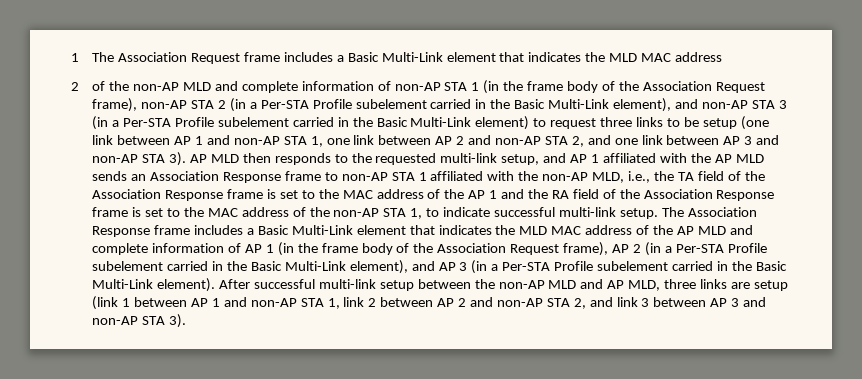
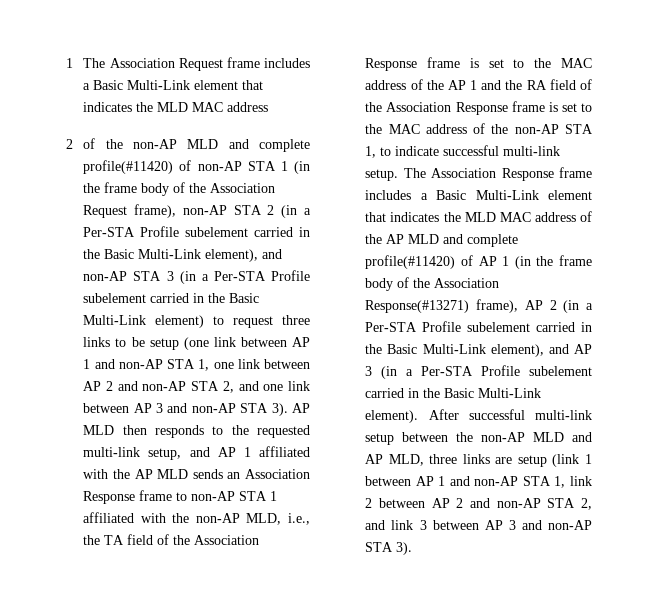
- 2 of the non-AP MLD and complete information of non-AP STA 1 (in the frame body of the Association Request frame), non-AP STA 2 (in a Per-STA Profile subelement carried in the Basic Multi-Link element), and non-AP STA 3 (in a Per-STA Profile subelement carried in the Basic Multi-Link element) to request three links to be setup (one link between AP 1 and non-AP STA 1, one link between AP 2 and non-AP STA 2, and one link between AP 3 and non-AP STA 3).
+ 2 of the non-AP MLD and complete profile(#11420) of non-AP STA 1 (in the frame body of the Association Request frame), non-AP STA 2 (in a Per-STA Profile subelement carried in the Basic Multi-Link element), and non-AP STA 3 (in a Per-STA Profile subelement carried in the Basic Multi-Link element) to request three links to be setup (one link between AP 1 and non-AP STA 1, one link between AP 2 and non-AP STA 2, and one link between AP 3 and non-AP STA 3).
- The Association Response frame includes a Basic Multi-Link element that indicates the MLD MAC address of the AP MLD and complete information of AP 1 (in the frame body of the Association Request frame), AP 2 (in a Per-STA Profile subelement carried in the Basic Multi-Link element), and AP 3 (in a Per-STA Profile subelement carried in the Basic Multi-Link element).
+ The Association Response frame includes a Basic Multi-Link element that indicates the MLD MAC address of the AP MLD and complete profile(#11420) of AP 1 (in the frame body of the Association Response(#13271) frame), AP 2 (in a Per-STA Profile subelement carried in the Basic Multi-Link element), and AP 3 (in a Per-STA Profile subelement carried in the Basic Multi-Link element).

